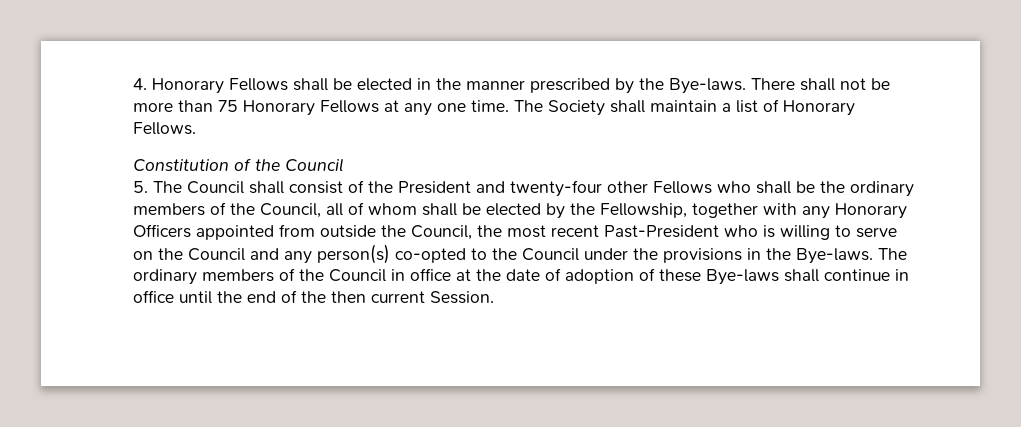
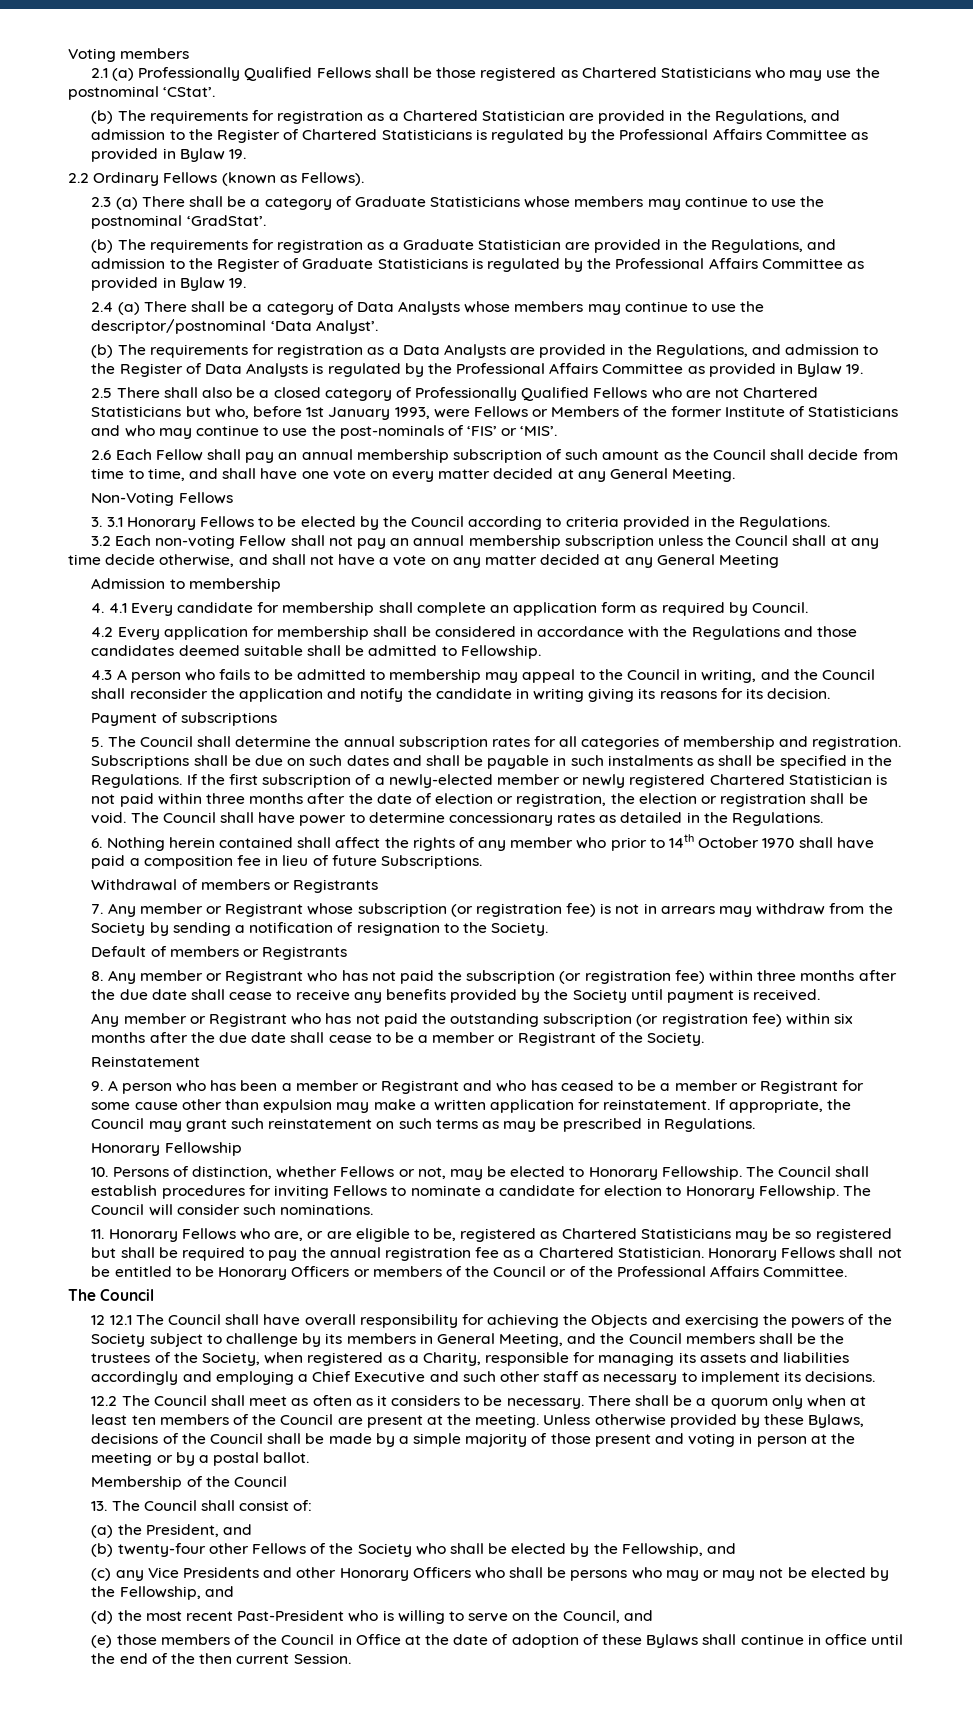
- 4. Honorary Fellows shall be elected in the manner prescribed by the Bye-laws. There shall not be more than 75 Honorary Fellows at any one time. The Society shall maintain a list of Honorary Fellows.
- Constitution of the Council
- 5. The Council shall consist of the President and twenty-four other Fellows who shall be the ordinary members of the Council, all of whom shall be elected by the Fellowship, together with any Honorary Officers appointed from outside the Council, the most recent Past-President who is willing to serve on the Council and any person(s) co-opted to the Council under the provisions in the Bye-laws. The ordinary members of the Council in office at the date of adoption of these Bye-laws shall continue in office until the end of the then current Session.
+ Voting members
+ 2.1 (a) Professionally Qualified Fellows shall be those registered as Chartered Statisticians who may use the postnominal ‘CStat’.
+ (b) The requirements for registration as a Chartered Statistician are provided in the Regulations, and admission to the Register of Chartered Statisticians is regulated by the Professional Affairs Committee as provided in Bylaw 19.
+ 2.2 Ordinary Fellows (known as Fellows).
+ 2.3 (a) There shall be a category of Graduate Statisticians whose members may continue to use the postnominal ‘GradStat’.
+ (b) The requirements for registration as a Graduate Statistician are provided in the Regulations, and admission to the Register of Graduate Statisticians is regulated by the Professional Affairs Committee as provided in Bylaw 19.
+ 2.4 (a) There shall be a category of Data Analysts whose members may continue to use the descriptor/postnominal ‘Data Analyst’.
+ (b) The requirements for registration as a Data Analysts are provided in the Regulations, and admission to the Register of Data Analysts is regulated by the Professional Affairs Committee as provided in Bylaw 19.
+ 2.5 There shall also be a closed category of Professionally Qualified Fellows who are not Chartered Statisticians but who, before 1st January 1993, were Fellows or Members of the former Institute of Statisticians and who may continue to use the post-nominals of ‘FIS’ or ‘MIS’.
+ 2.6 Each Fellow shall pay an annual membership subscription of such amount as the Council shall decide from time to time, and shall have one vote on every matter decided at any General Meeting.
+ Non-Voting Fellows
+ 3. 3.1 Honorary Fellows to be elected by the Council according to criteria provided in the Regulations.
+ 3.2 Each non-voting Fellow shall not pay an annual membership subscription unless the Council shall at any time decide otherwise, and shall not have a vote on any matter decided at any General Meeting
+ Admission to membership
+ 4. 4.1 Every candidate for membership shall complete an application form as required by Council.
+ 4.2 Every application for membership shall be considered in accordance with the Regulations and those candidates deemed suitable shall be admitted to Fellowship.
+ 4.3 A person who fails to be admitted to membership may appeal to the Council in writing, and the Council shall reconsider the application and notify the candidate in writing giving its reasons for its decision.
+ Payment of subscriptions
+ 5. The Council shall determine the annual subscription rates for all categories of membership and registration. Subscriptions shall be due on such dates and shall be payable in such instalments as shall be specified in the Regulations. If the first subscription of a newly-elected member or newly registered Chartered Statistician is not paid within three months after the date of election or registration, the election or registration shall be void. The Council shall have power to determine concessionary rates as detailed in the Regulations.
+ 6. Nothing herein contained shall affect the rights of any member who prior to 14th October 1970 shall have paid a composition fee in lieu of future Subscriptions.
+ Withdrawal of members or Registrants
+ 7. Any member or Registrant whose subscription (or registration fee) is not in arrears may withdraw from the Society by sending a notification of resignation to the Society.
+ Default of members or Registrants
+ 8. Any member or Registrant who has not paid the subscription (or registration fee) within three months after the due date shall cease to receive any benefits provided by the Society until payment is received.
+ Any member or Registrant who has not paid the outstanding subscription (or registration fee) within six months after the due date shall cease to be a member or Registrant of the Society.
+ Reinstatement
+ 9. A person who has been a member or Registrant and who has ceased to be a member or Registrant for some cause other than expulsion may make a written application for reinstatement. If appropriate, the Council may grant such reinstatement on such terms as may be prescribed in Regulations.
+ Honorary Fellowship
+ 10. Persons of distinction, whether Fellows or not, may be elected to Honorary Fellowship. The Council shall establish procedures for inviting Fellows to nominate a candidate for election to Honorary Fellowship. The Council will consider such nominations.
+ 11. Honorary Fellows who are, or are eligible to be, registered as Chartered Statisticians may be so registered but shall be required to pay the annual registration fee as a Chartered Statistician. Honorary Fellows shall not be entitled to be Honorary Officers or members of the Council or of the Professional Affairs Committee.
+ The Council
+ 12 12.1 The Council shall have overall responsibility for achieving the Objects and exercising the powers of the Society subject to challenge by its members in General Meeting, and the Council members shall be the trustees of the Society, when registered as a Charity, responsible for managing its assets and liabilities accordingly and employing a Chief Executive and such other staff as necessary to implement its decisions.
+ 12.2 The Council shall meet as often as it considers to be necessary. There shall be a quorum only when at least ten members of the Council are present at the meeting. Unless otherwise provided by these Bylaws, decisions of the Council shall be made by a simple majority of those present and voting in person at the meeting or by a postal ballot.
+ Membership of the Council
+ 13. The Council shall consist of:
+ (a) the President, and
+ (b) twenty-four other Fellows of the Society who shall be elected by the Fellowship, and
+ (c) any Vice Presidents and other Honorary Officers who shall be persons who may or may not be elected by the Fellowship, and
+ (d) the most recent Past-President who is willing to serve on the Council, and
+ (e) those members of the Council in Office at the date of adoption of these Bylaws shall continue in office until the end of the then current Session.

